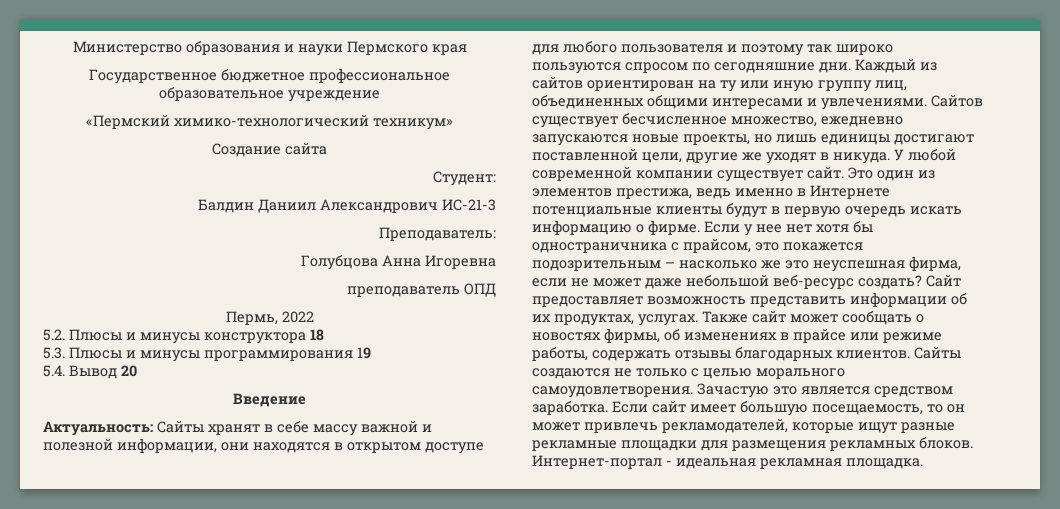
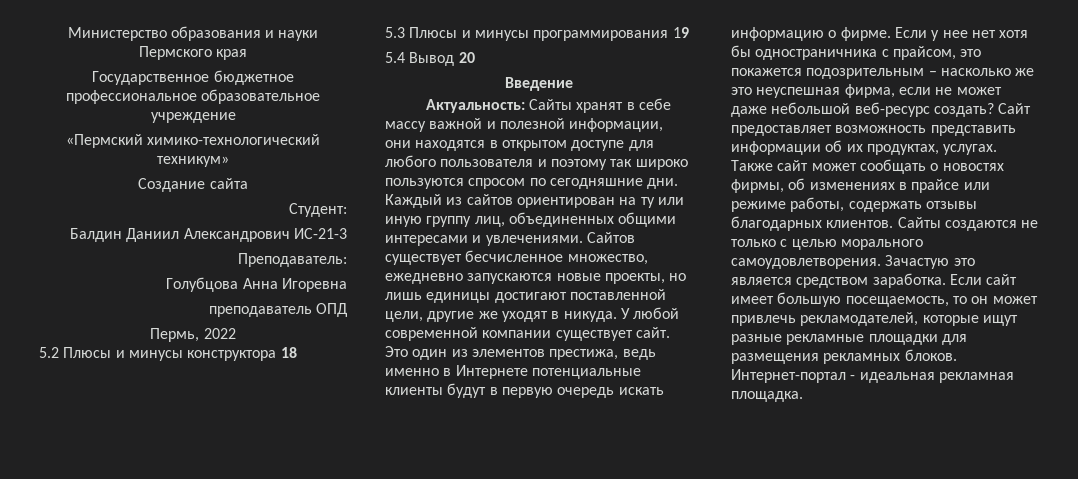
- 5.2. Плюсы и минусы конструктора 18
+ 5.2 Плюсы и минусы конструктора 18
- 5.3. Плюсы и минусы программирования 19
+ 5.3 Плюсы и минусы программирования 19
- 5.4. Вывод 20
+ 5.4 Вывод 20

